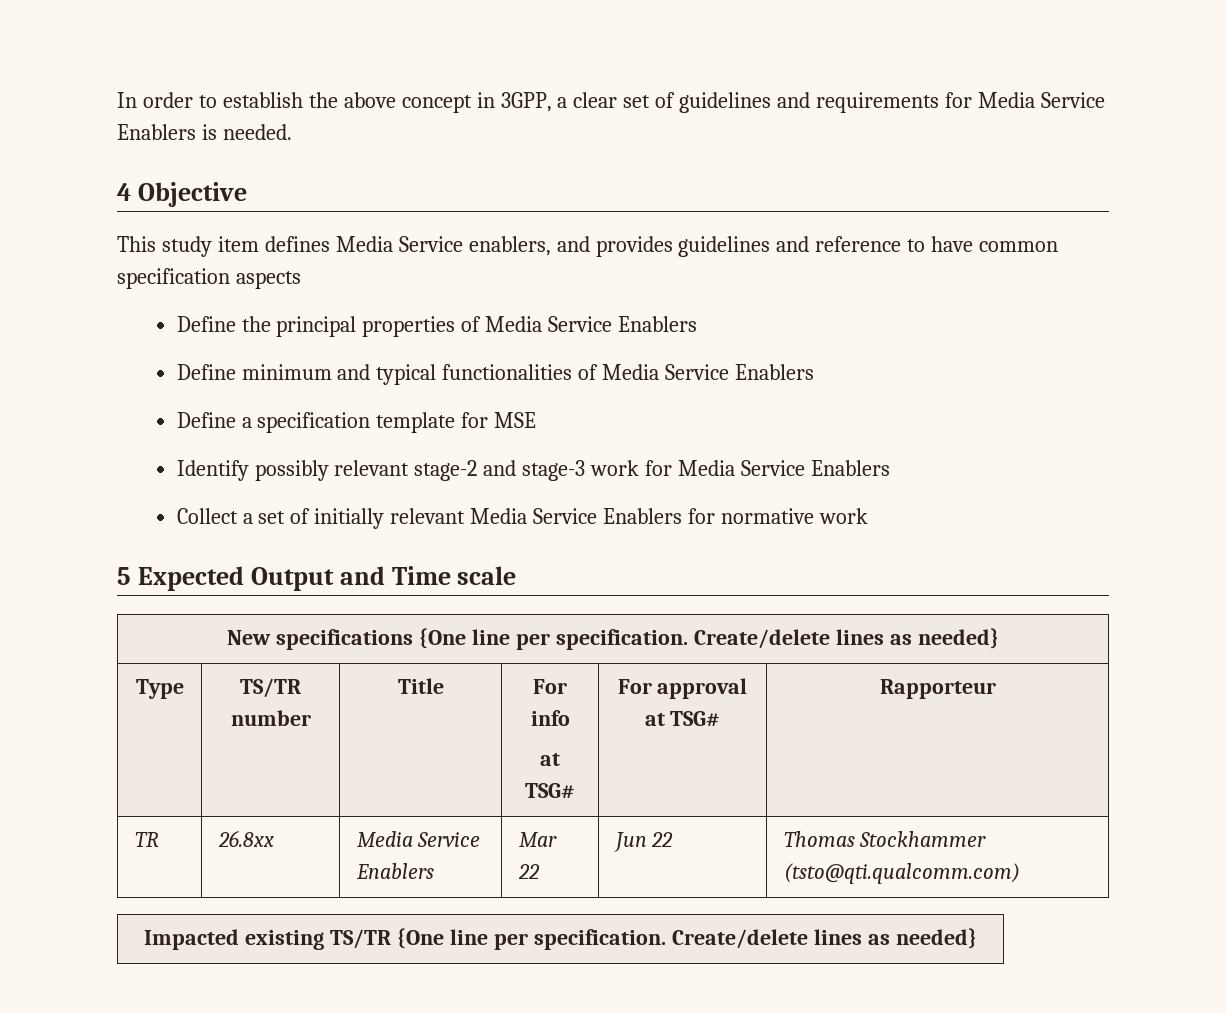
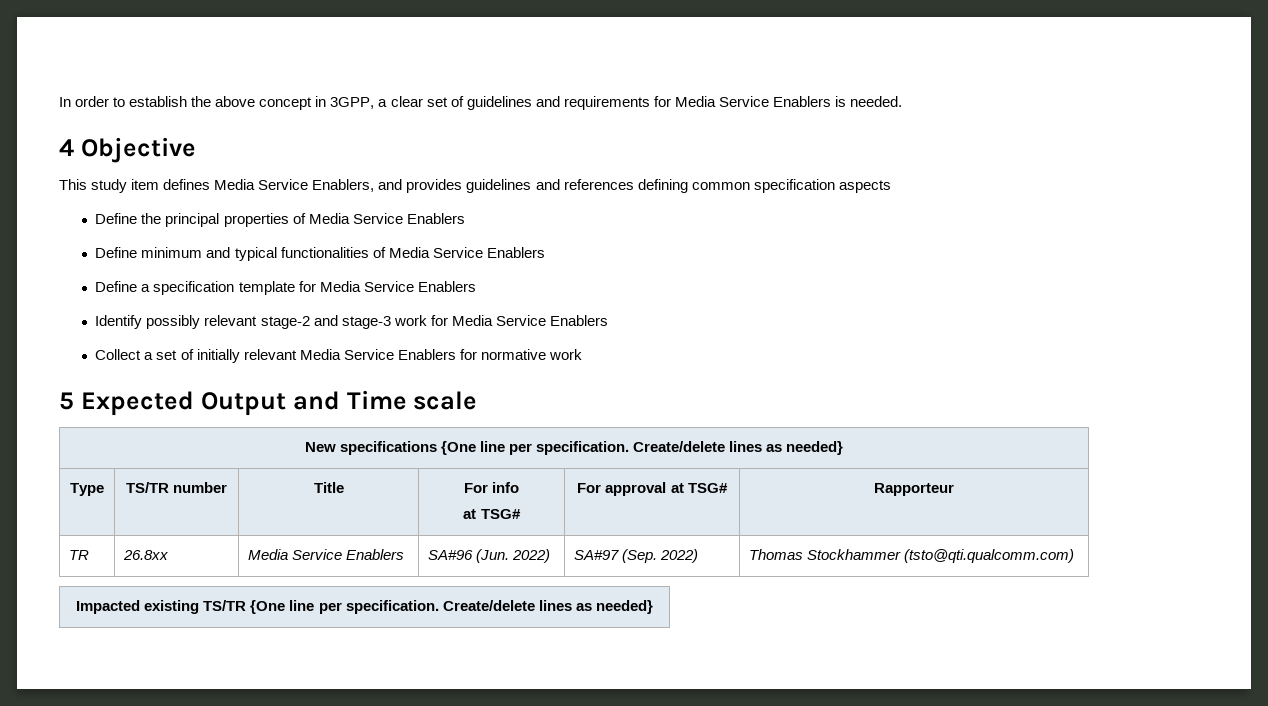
- This study item defines Media Service enablers, and provides guidelines and reference to have common specification aspects
+ This study item defines Media Service Enablers, and provides guidelines and references defining common specification aspects
- Define a specification template for MSE
+ Define a specification template for Media Service Enablers
- TR | 26.8xx | Media Service Enablers | Mar 22 | Jun 22 | Thomas Stockhammer (tsto@qti.qualcomm.com)
+ TR | 26.8xx | Media Service Enablers | SA#96 (Jun. 2022) | SA#97 (Sep. 2022) | Thomas Stockhammer (tsto@qti.qualcomm.com)

